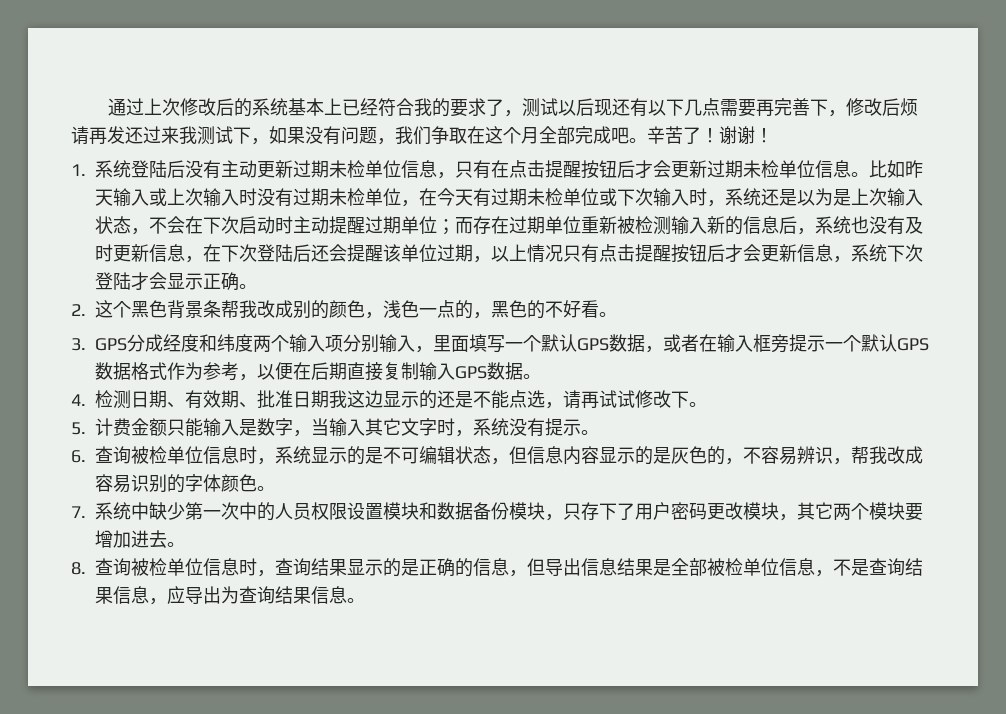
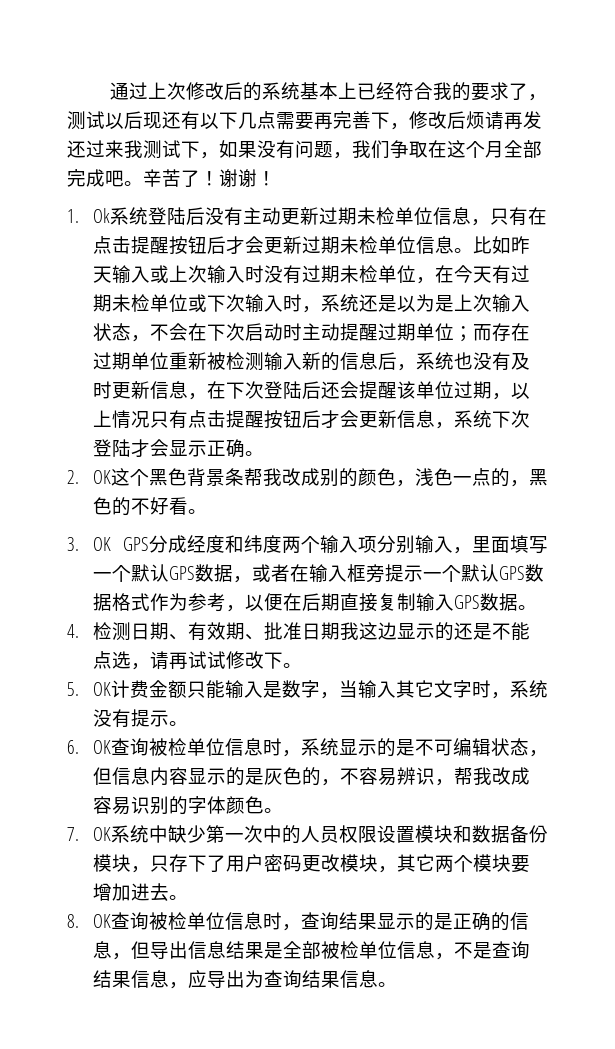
- 1.系统登陆后没有主动更新过期未检单位信息，只有在点击提醒按钮后才会更新过期未检单位信息。
+ 1. Ok系统登陆后没有主动更新过期未检单位信息，只有在点击提醒按钮后才会更新过期未检单位信息。
- 2.这个黑色背景条帮我改成别的颜色，浅色一点的，黑色的不好看。
+ 2. OK这个黑色背景条帮我改成别的颜色，浅色一点的，黑色的不好看。
- 3. GPS分成经度和纬度两个输入项分别输入，里面填写一个默认GPS数据，或者在输入框旁提示一个默认GPS数据格式作为参考，以便在后期直接复制输入GPS数据。
+ 3. OK GPS分成经度和纬度两个输入项分别输入，里面填写一个默认GPS数据，或者在输入框旁提示一个默认GPS数据格式作为参考，以便在后期直接复制输入GPS数据。
- 5.计费金额只能输入是数字，当输入其它文字时，系统没有提示。
+ 5. OK计费金额只能输入是数字，当输入其它文字时，系统没有提示。
- 6.查询被检单位信息时，系统显示的是不可编辑状态，但信息内容显示的是灰色的，不容易辨识，帮我改成容易识别的字体颜色。
+ 6. OK查询被检单位信息时，系统显示的是不可编辑状态，但信息内容显示的是灰色的，不容易辨识，帮我改成容易识别的字体颜色。
- 7.系统中缺少第一次中的人员权限设置模块和数据备份模块，只存下了用户密码更改模块，其它两个模块要增加进去。
+ 7. OK系统中缺少第一次中的人员权限设置模块和数据备份模块，只存下了用户密码更改模块，其它两个模块要增加进去。
- 8.查询被检单位信息时，查询结果显示的是正确的信息，但导出信息结果是全部被检单位信息，不是查询结果信息，应导出为查询结果信息。
+ 8. OK查询被检单位信息时，查询结果显示的是正确的信息，但导出信息结果是全部被检单位信息，不是查询结果信息，应导出为查询结果信息。

